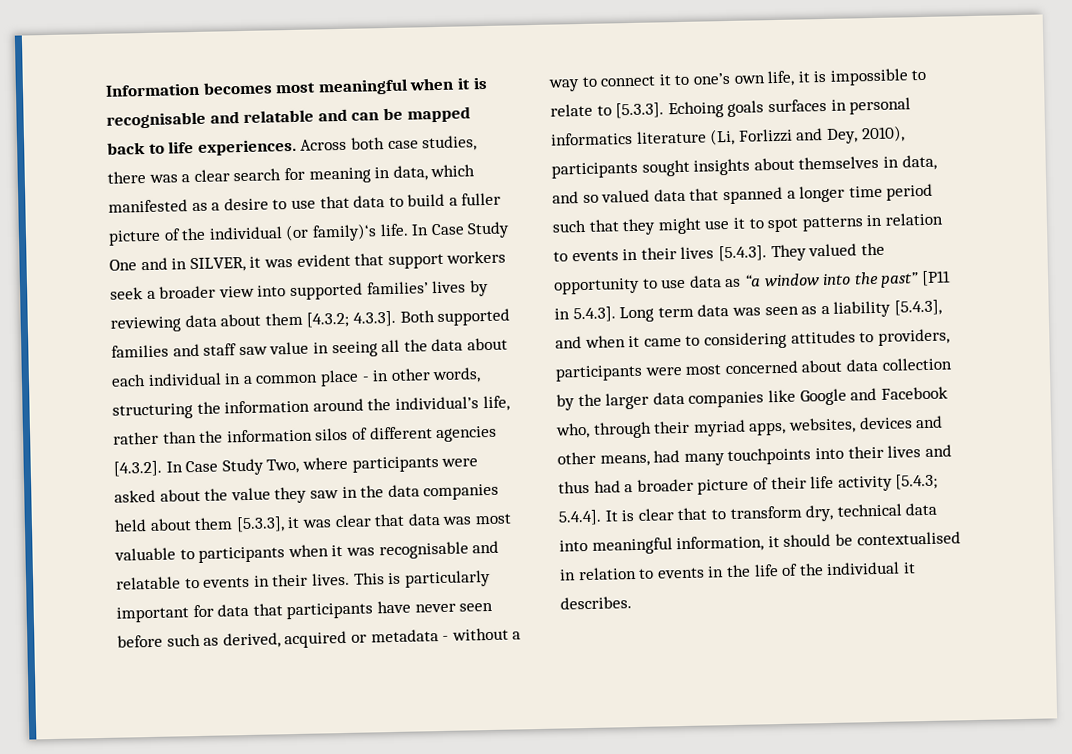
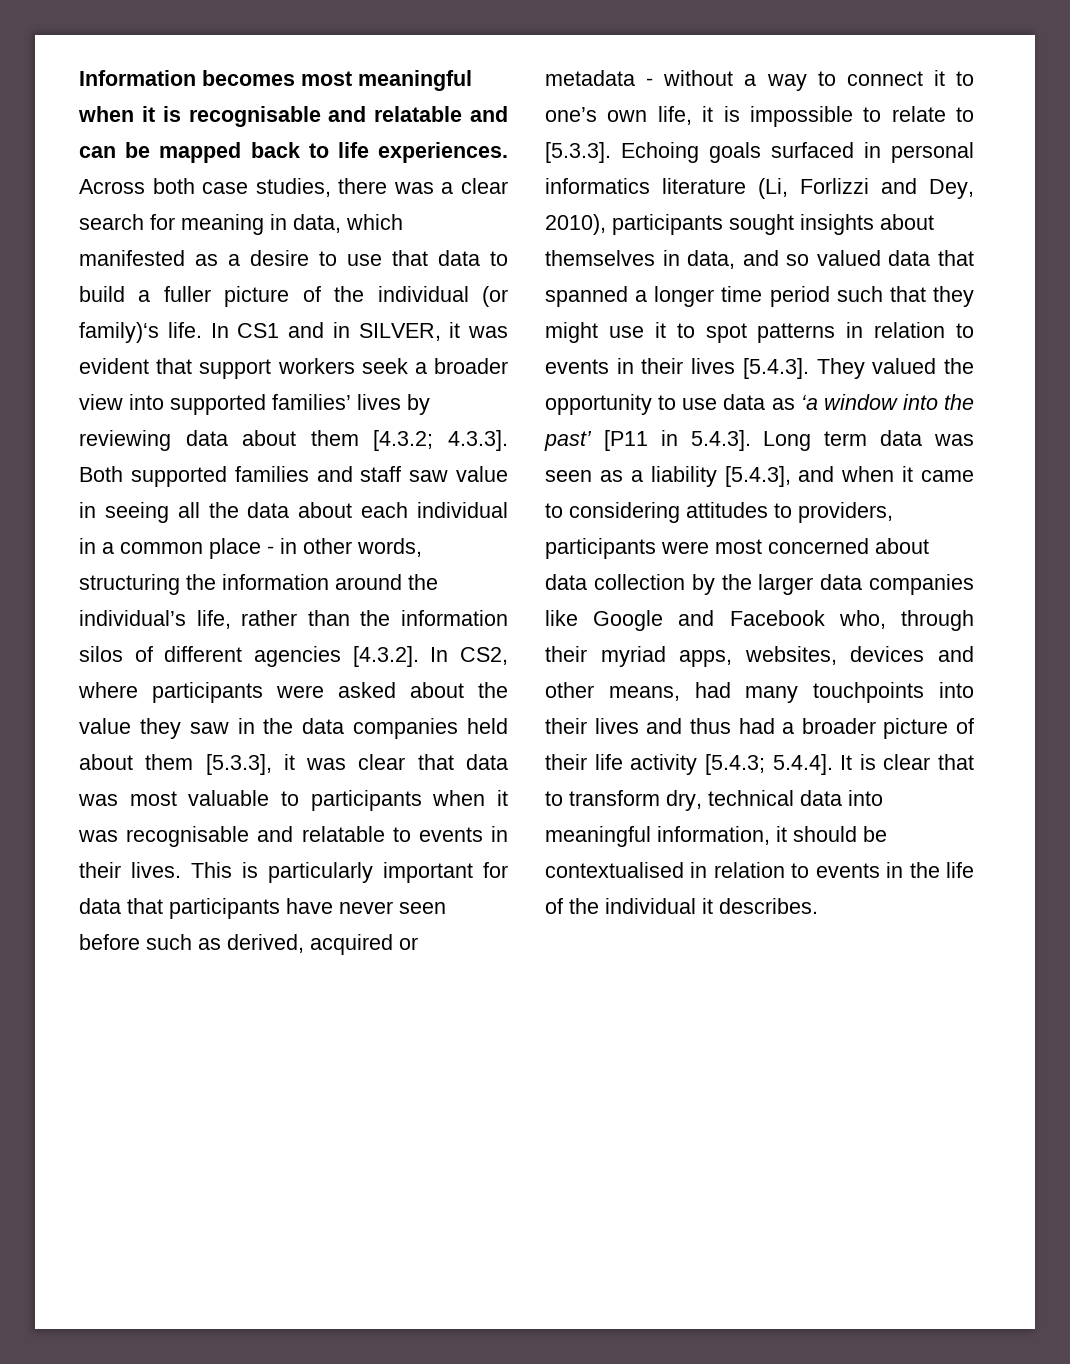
- In Case Study One and in SILVER, it was evident that support workers seek a broader view into supported families’ lives by reviewing data about them [4.3.2;
+ In CS1 and in SILVER, it was evident that support workers seek a broader view into supported families’ lives by reviewing data about them [4.3.2;
- 4.3.3]. Both supported families and staff saw value in seeing all the data about each individual in a common place - in other words, structuring the information around the individual’s life, rather than the information silos of different agencies [4.3.2]. In Case Study Two, where participants were asked about the value they saw in the data companies held about them [5.3.3], it was clear that data was most valuable to participants when it was recognisable and relatable to events in their lives.
+ 4.3.3]. Both supported families and staff saw value in seeing all the data about each individual in a common place - in other words, structuring the information around the individual’s life, rather than the information silos of different agencies [4.3.2]. In CS2, where participants were asked about the value they saw in the data companies held about them [5.3.3], it was clear that data was most valuable to participants when it was recognisable and relatable to events in their lives.
- This is particularly important for data that participants have never seen before such as derived, acquired or metadata - without a way to connect it to one’s own life, it is impossible to relate to [5.3.3]. Echoing goals surfaces in personal informatics literature (Li, Forlizzi and Dey, 2010), participants sought insights about themselves in data, and so valued data that spanned a longer time period such that they might use it to spot patterns in relation to events in their lives [5.4.3]. They valued the opportunity to use data as “a window into the past” [P11 in 5.4.3]. Long term data was seen as a liability [5.4.3], and when it came to considering attitudes to providers, participants were most concerned about data collection by the larger data companies like Google and Facebook who, through their myriad apps, websites, devices and other means, had many touchpoints into their lives and thus had a broader picture of their life activity [5.4.3;
+ This is particularly important for data that participants have never seen before such as derived, acquired or metadata - without a way to connect it to one’s own life, it is impossible to relate to [5.3.3]. Echoing goals surfaced in personal informatics literature (Li, Forlizzi and Dey, 2010), participants sought insights about themselves in data, and so valued data that spanned a longer time period such that they might use it to spot patterns in relation to events in their lives [5.4.3]. They valued the opportunity to use data as ‘a window into the past’ [P11 in 5.4.3]. Long term data was seen as a liability [5.4.3], and when it came to considering attitudes to providers, participants were most concerned about data collection by the larger data companies like Google and Facebook who, through their myriad apps, websites, devices and other means, had many touchpoints into their lives and thus had a broader picture of their life activity [5.4.3;

